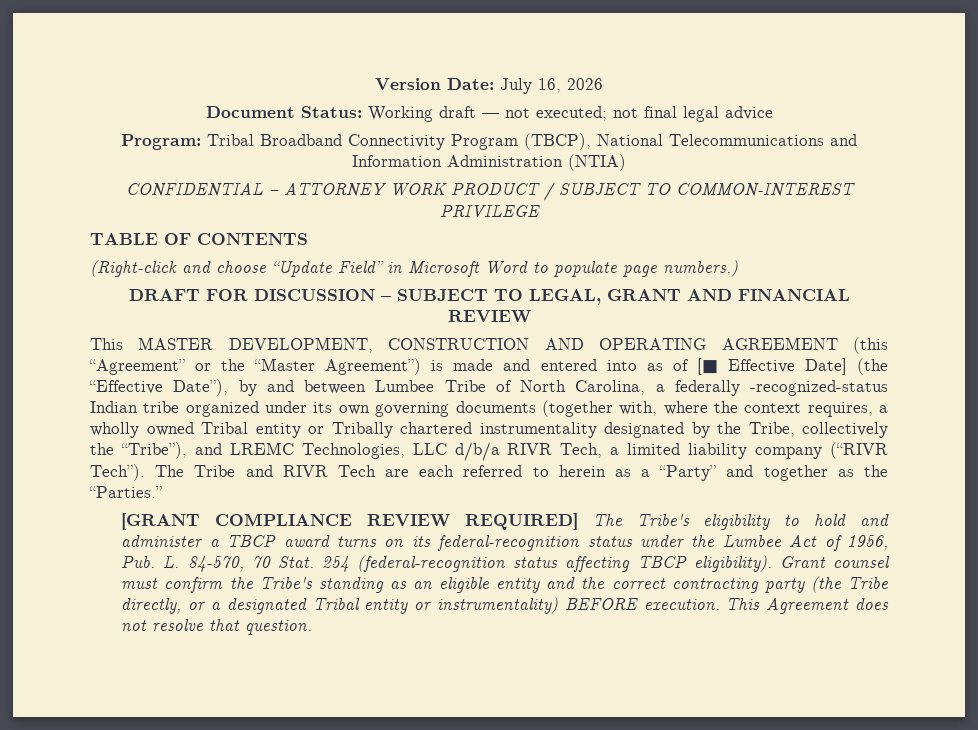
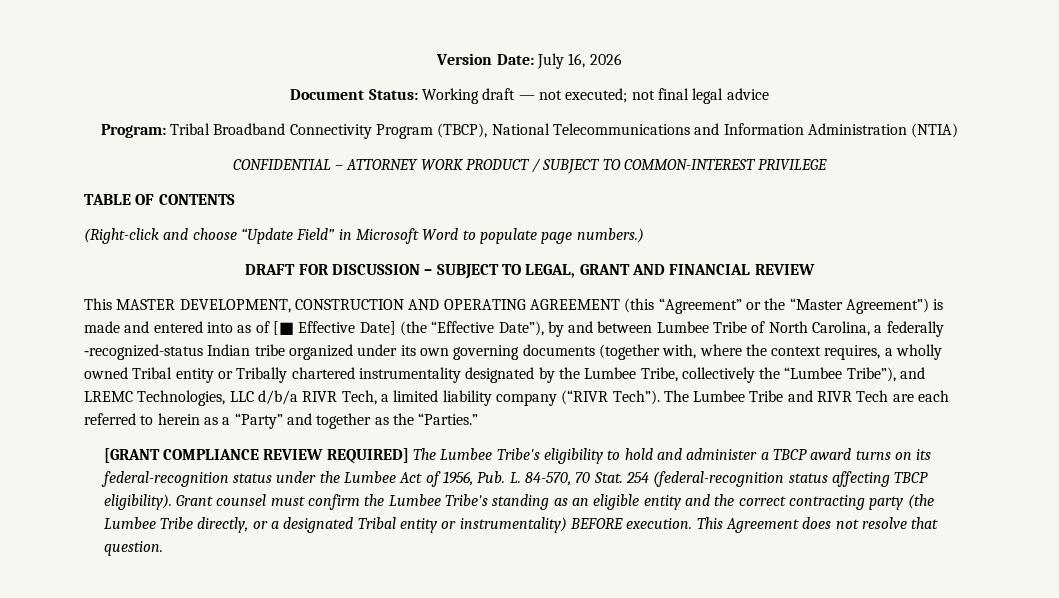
- This MASTER DEVELOPMENT, CONSTRUCTION AND OPERATING AGREEMENT (this “Agreement” or the “Master Agreement”) is made and entered into as of [■ Effective Date] (the “Effective Date”), by and between Lumbee Tribe of North Carolina, a federally ‐recognized-status Indian tribe organized under its own governing documents (together with, where the context requires, a wholly owned Tribal entity or Tribally chartered instrumentality designated by the Tribe, collectively the “Tribe”), and LREMC Technologies, LLC d/b/a RIVR Tech, a limited liability company (“RIVR Tech”).
+ This MASTER DEVELOPMENT, CONSTRUCTION AND OPERATING AGREEMENT (this “Agreement” or the “Master Agreement”) is made and entered into as of [■ Effective Date] (the “Effective Date”), by and between Lumbee Tribe of North Carolina, a federally ‐recognized-status Indian tribe organized under its own governing documents (together with, where the context requires, a wholly owned Tribal entity or Tribally chartered instrumentality designated by the Lumbee Tribe, collectively the “Lumbee Tribe”), and LREMC Technologies, LLC d/b/a RIVR Tech, a limited liability company (“RIVR Tech”).
- The Tribe and RIVR Tech are each referred to herein as a “Party” and together as the “Parties.”
+ The Lumbee Tribe and RIVR Tech are each referred to herein as a “Party” and together as the “Parties.”
- [GRANT COMPLIANCE REVIEW REQUIRED] The Tribe's eligibility to hold and administer a TBCP award turns on its federal-recognition status under the Lumbee Act of 1956, Pub. L. 84-570, 70 Stat.
+ [GRANT COMPLIANCE REVIEW REQUIRED] The Lumbee Tribe's eligibility to hold and administer a TBCP award turns on its federal-recognition status under the Lumbee Act of 1956, Pub. L. 84-570, 70 Stat.
- Grant counsel must confirm the Tribe's standing as an eligible entity and the correct contracting party (the Tribe directly, or a designated Tribal entity or instrumentality) BEFORE execution.
+ Grant counsel must confirm the Lumbee Tribe's standing as an eligible entity and the correct contracting party (the Lumbee Tribe directly, or a designated Tribal entity or instrumentality) BEFORE execution.

